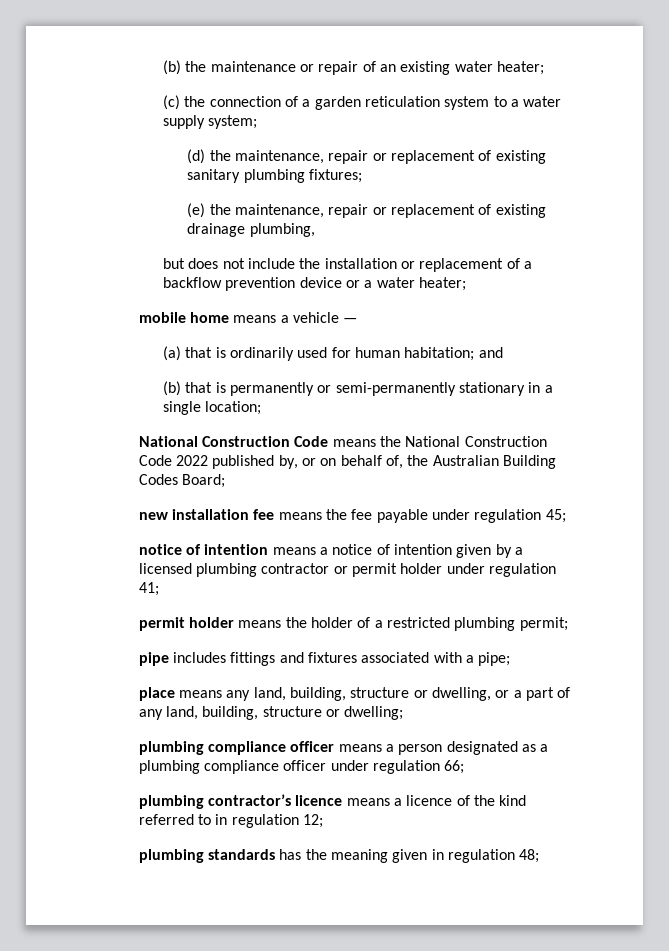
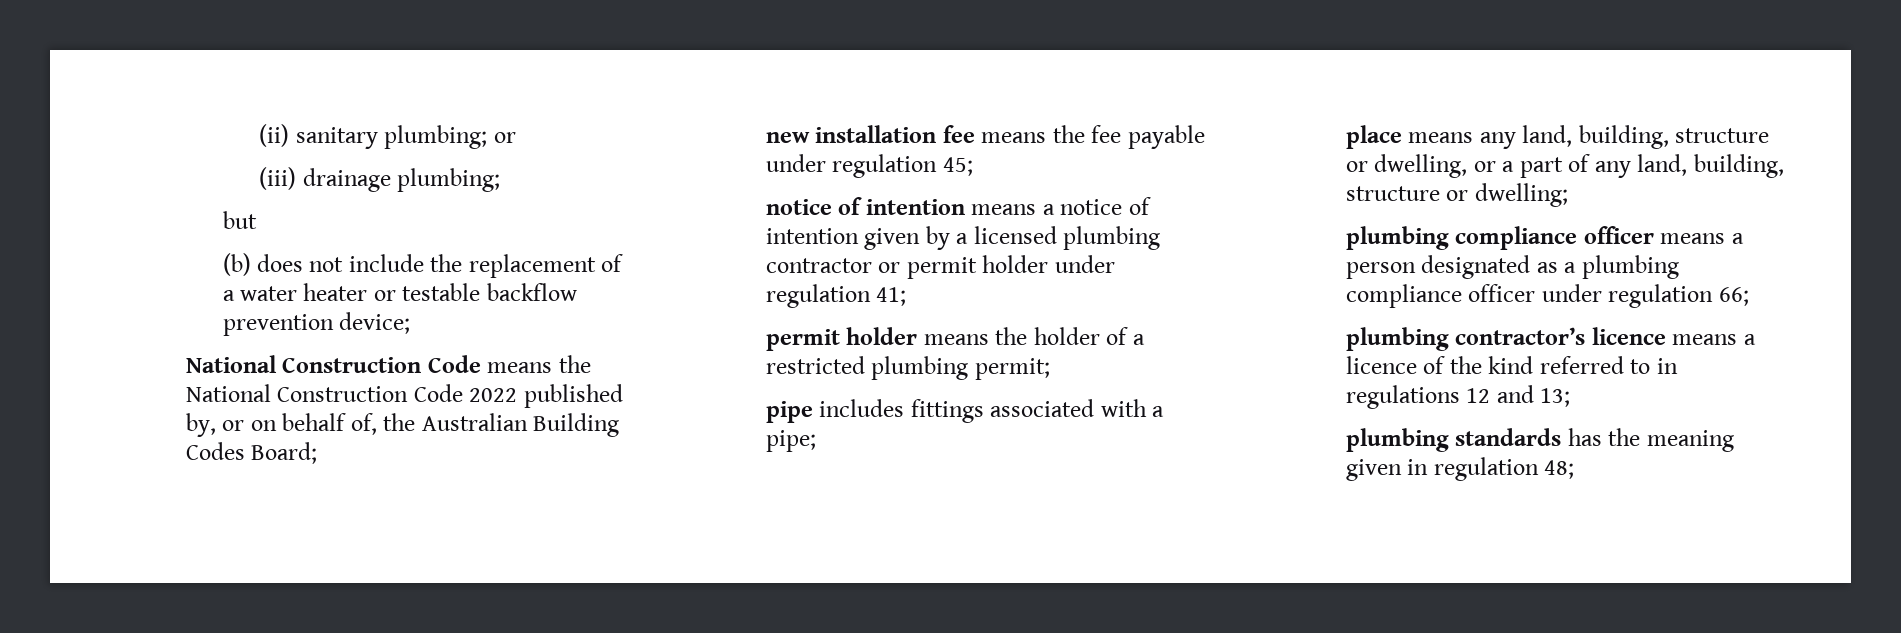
- (b) the maintenance or repair of an existing water heater;
- (c) the connection of a garden reticulation system to a water supply system;
- (d) the maintenance, repair or replacement of existing sanitary plumbing fixtures;
- (e) the maintenance, repair or replacement of existing drainage plumbing,
+ (ii) sanitary plumbing; or
+ (iii) drainage plumbing;
- but does not include the installation or replacement of a backflow prevention device or a water heater;
- mobile home means a vehicle —
- (a) that is ordinarily used for human habitation; and
- (b) that is permanently or semi-permanently stationary in a single location;
+ but
+ (b) does not include the replacement of a water heater or testable backflow prevention device;
- pipe includes fittings and fixtures associated with a pipe;
+ pipe includes fittings associated with a pipe;
- plumbing contractor’s licence means a licence of the kind referred to in regulation 12;
+ plumbing contractor’s licence means a licence of the kind referred to in regulations 12 and 13;

